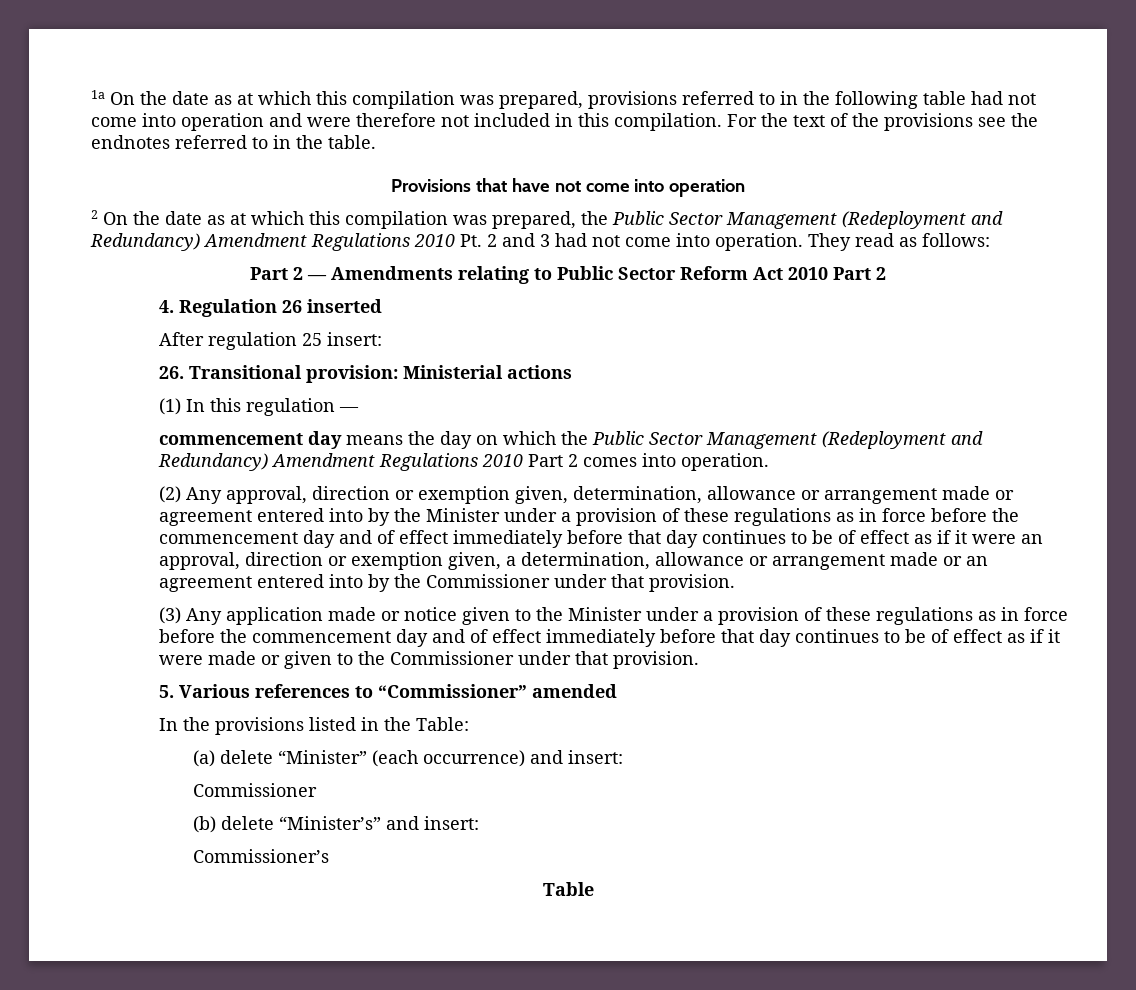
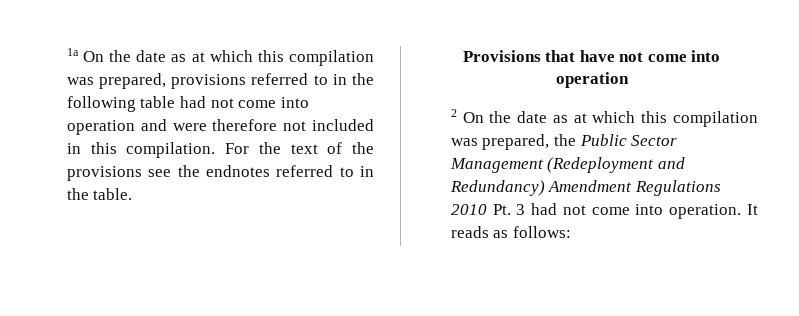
- 2 On the date as at which this compilation was prepared, the Public Sector Management (Redeployment and Redundancy) Amendment Regulations 2010 Pt. 2 and 3 had not come into operation.
+ 2 On the date as at which this compilation was prepared, the Public Sector Management (Redeployment and Redundancy) Amendment Regulations 2010 Pt. 3 had not come into operation.
- They read as follows:
+ It reads as follows:
- Part 2 — Amendments relating to Public Sector Reform Act 2010 Part 2
- 4. Regulation 26 inserted
- After regulation 25 insert:
- 26. Transitional provision: Ministerial actions
- (1) In this regulation —
- commencement day means the day on which the Public Sector Management (Redeployment and Redundancy) Amendment Regulations 2010 Part 2 comes into operation.
- (2) Any approval, direction or exemption given, determination, allowance or arrangement made or agreement entered into by the Minister under a provision of these regulations as in force before the commencement day and of effect immediately before that day continues to be of effect as if it were an approval, direction or exemption given, a determination, allowance or arrangement made or an agreement entered into by the Commissioner under that provision.
- (3) Any application made or notice given to the Minister under a provision of these regulations as in force before the commencement day and of effect immediately before that day continues to be of effect as if it were made or given to the Commissioner under that provision.
- 5. Various references to “Commissioner” amended
- In the provisions listed in the Table:
- (a) delete “Minister” (each occurrence) and insert:
- Commissioner
- (b) delete “Minister’s” and insert:
- Commissioner’s
- Table

